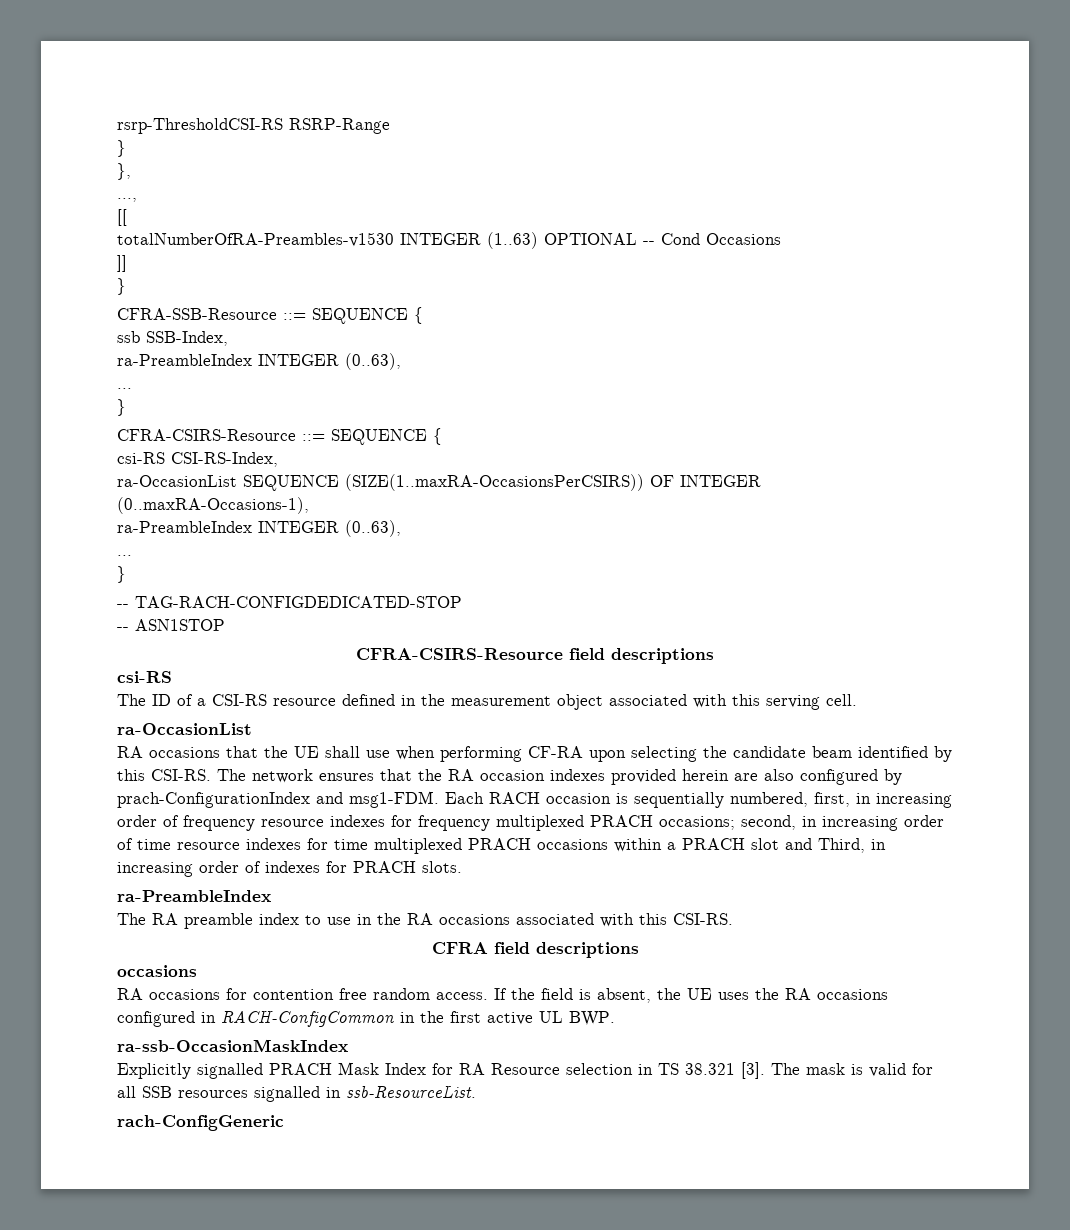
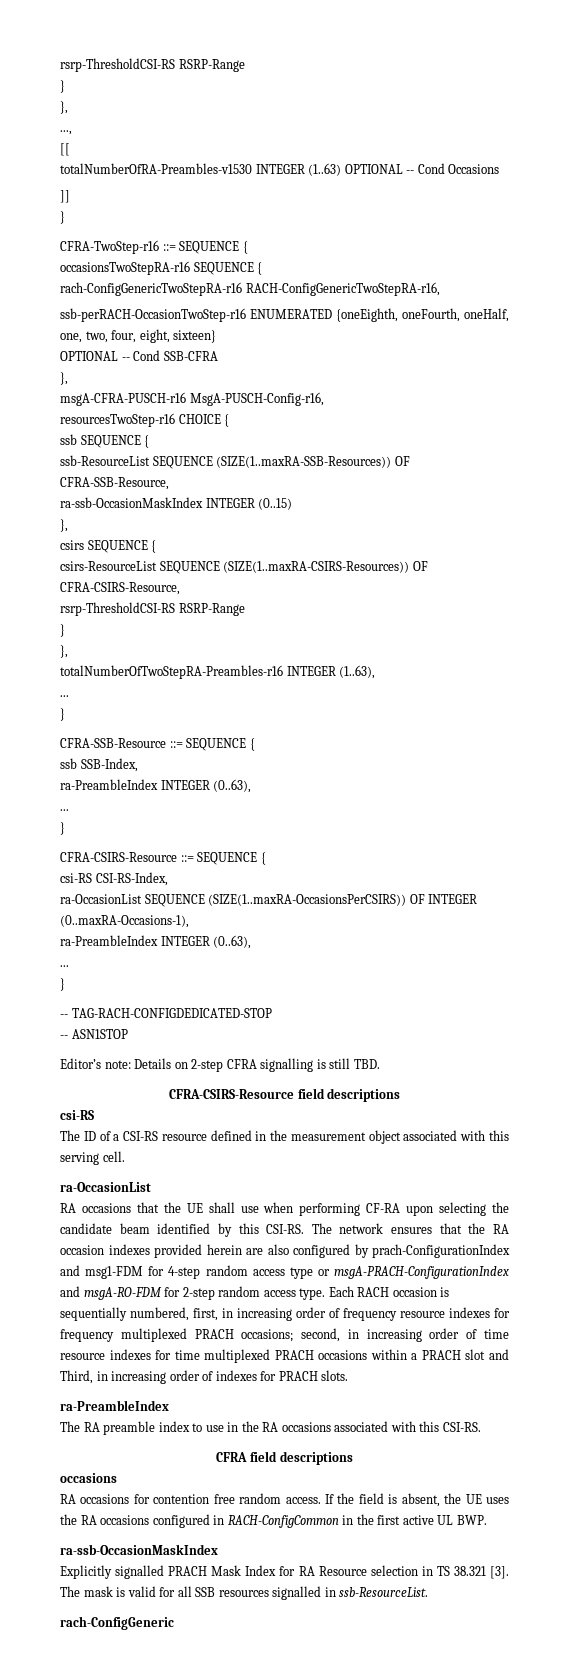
+ CFRA-TwoStep-r16 ::= SEQUENCE {
+ occasionsTwoStepRA-r16 SEQUENCE {
+ rach-ConfigGenericTwoStepRA-r16 RACH-ConfigGenericTwoStepRA-r16,
+ ssb-perRACH-OccasionTwoStep-r16 ENUMERATED {oneEighth, oneFourth, oneHalf, one, two, four, eight, sixteen}
+ OPTIONAL -- Cond SSB-CFRA
+ },
+ msgA-CFRA-PUSCH-r16 MsgA-PUSCH-Config-r16,
+ resourcesTwoStep-r16 CHOICE {
+ ssb SEQUENCE {
+ ssb-ResourceList SEQUENCE (SIZE(1..maxRA-SSB-Resources)) OF CFRA-SSB-Resource,
+ ra-ssb-OccasionMaskIndex INTEGER (0..15)
+ },
+ csirs SEQUENCE {
+ csirs-ResourceList SEQUENCE (SIZE(1..maxRA-CSIRS-Resources)) OF CFRA-CSIRS-Resource,
+ rsrp-ThresholdCSI-RS RSRP-Range
+ }
+ },
+ totalNumberOfTwoStepRA-Preambles-r16 INTEGER (1..63),
+ ...
+ }
+ Editor’s note: Details on 2-step CFRA signalling is still TBD.
- The network ensures that the RA occasion indexes provided herein are also configured by prach-ConfigurationIndex and msg1-FDM.
+ The network ensures that the RA occasion indexes provided herein are also configured by prach-ConfigurationIndex and msg1-FDM for 4-step random access type or msgA-PRACH-ConfigurationIndex and msgA-RO-FDM for 2-step random access type.

